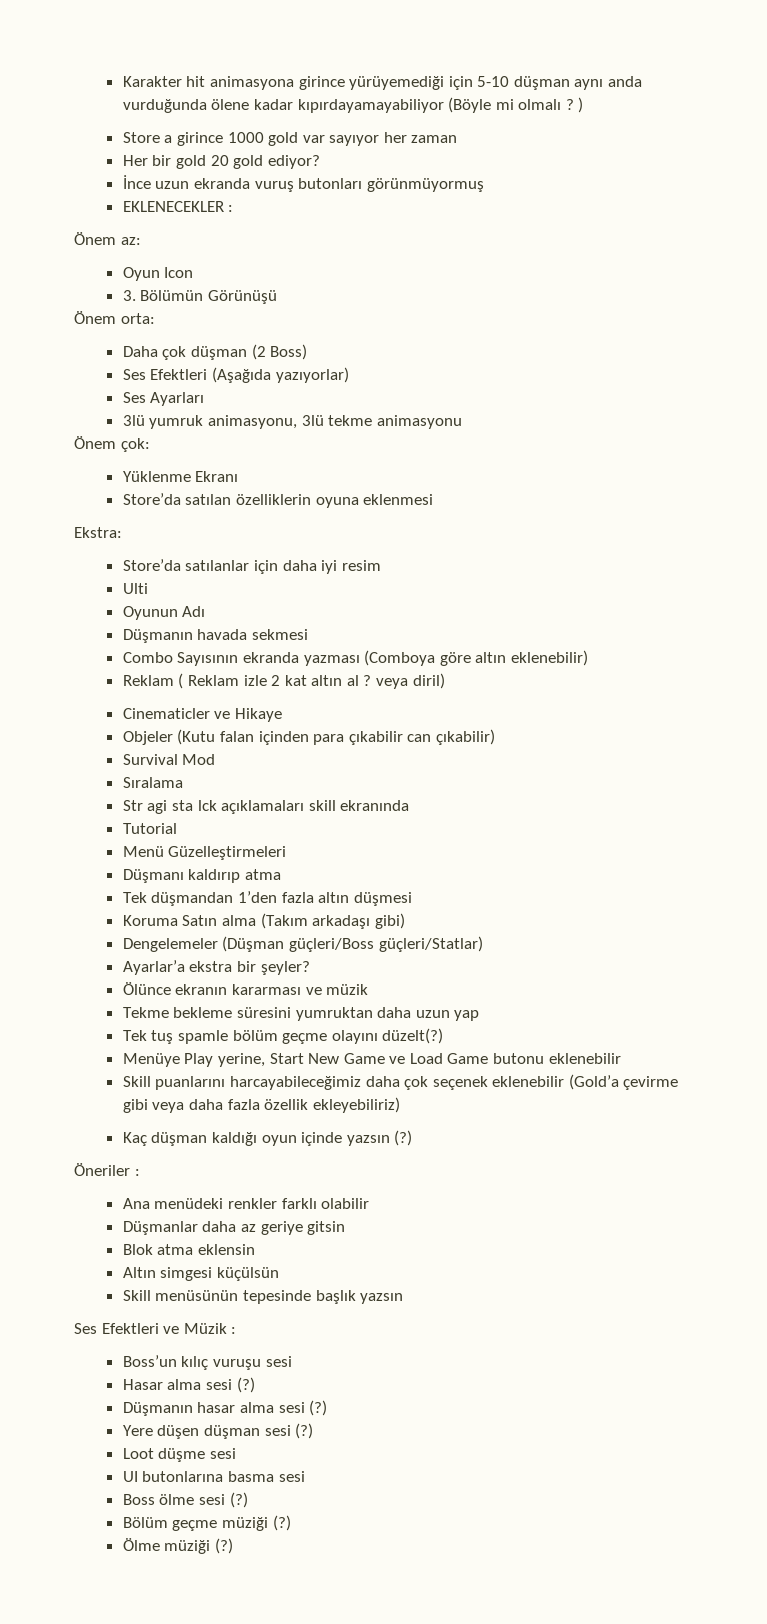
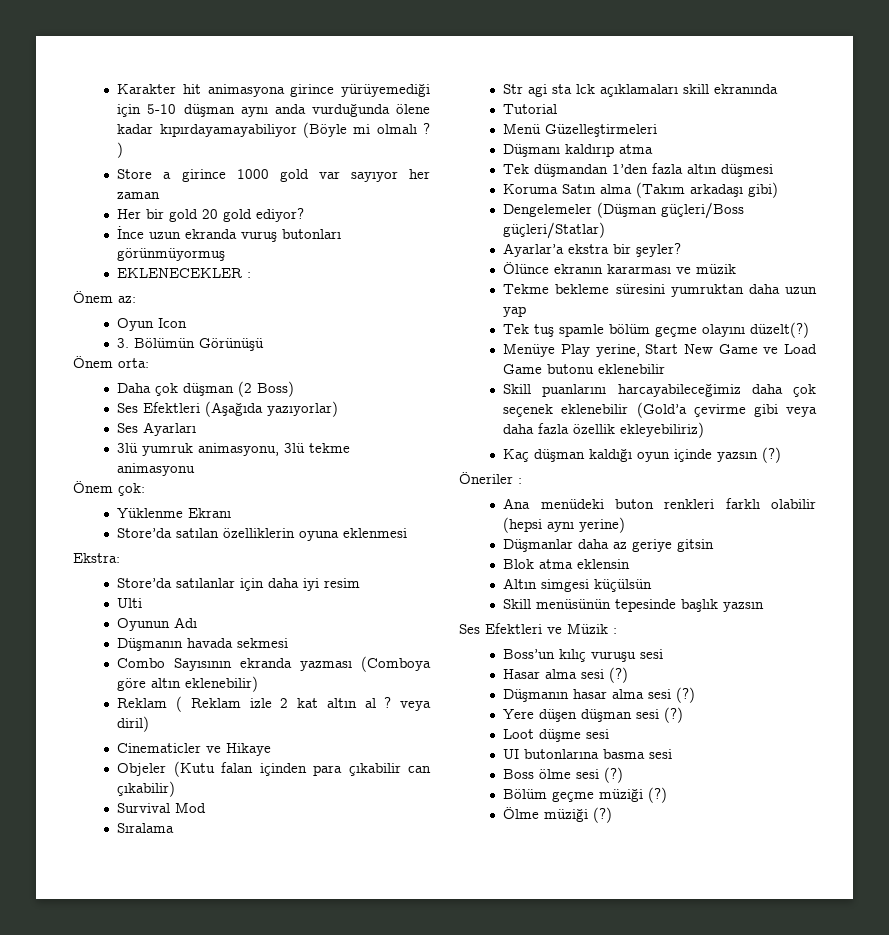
- Ana menüdeki renkler farklı olabilir
+ Ana menüdeki buton renkleri farklı olabilir (hepsi aynı yerine)

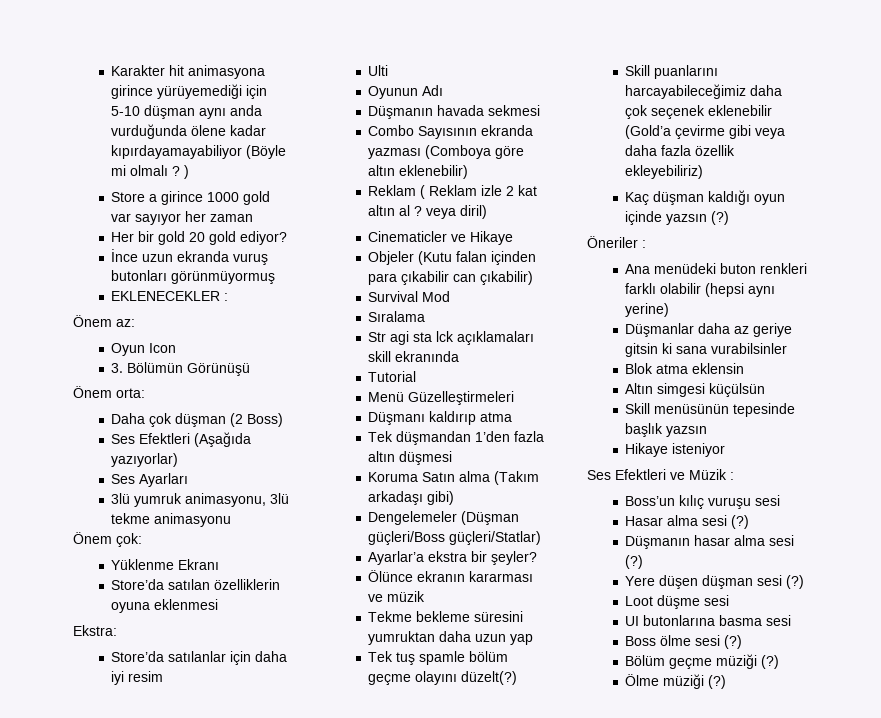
- Menüye Play yerine, Start New Game ve Load Game butonu eklenebilir
- Düşmanlar daha az geriye gitsin
+ Düşmanlar daha az geriye gitsin ki sana vurabilsinler
+ Hikaye isteniyor

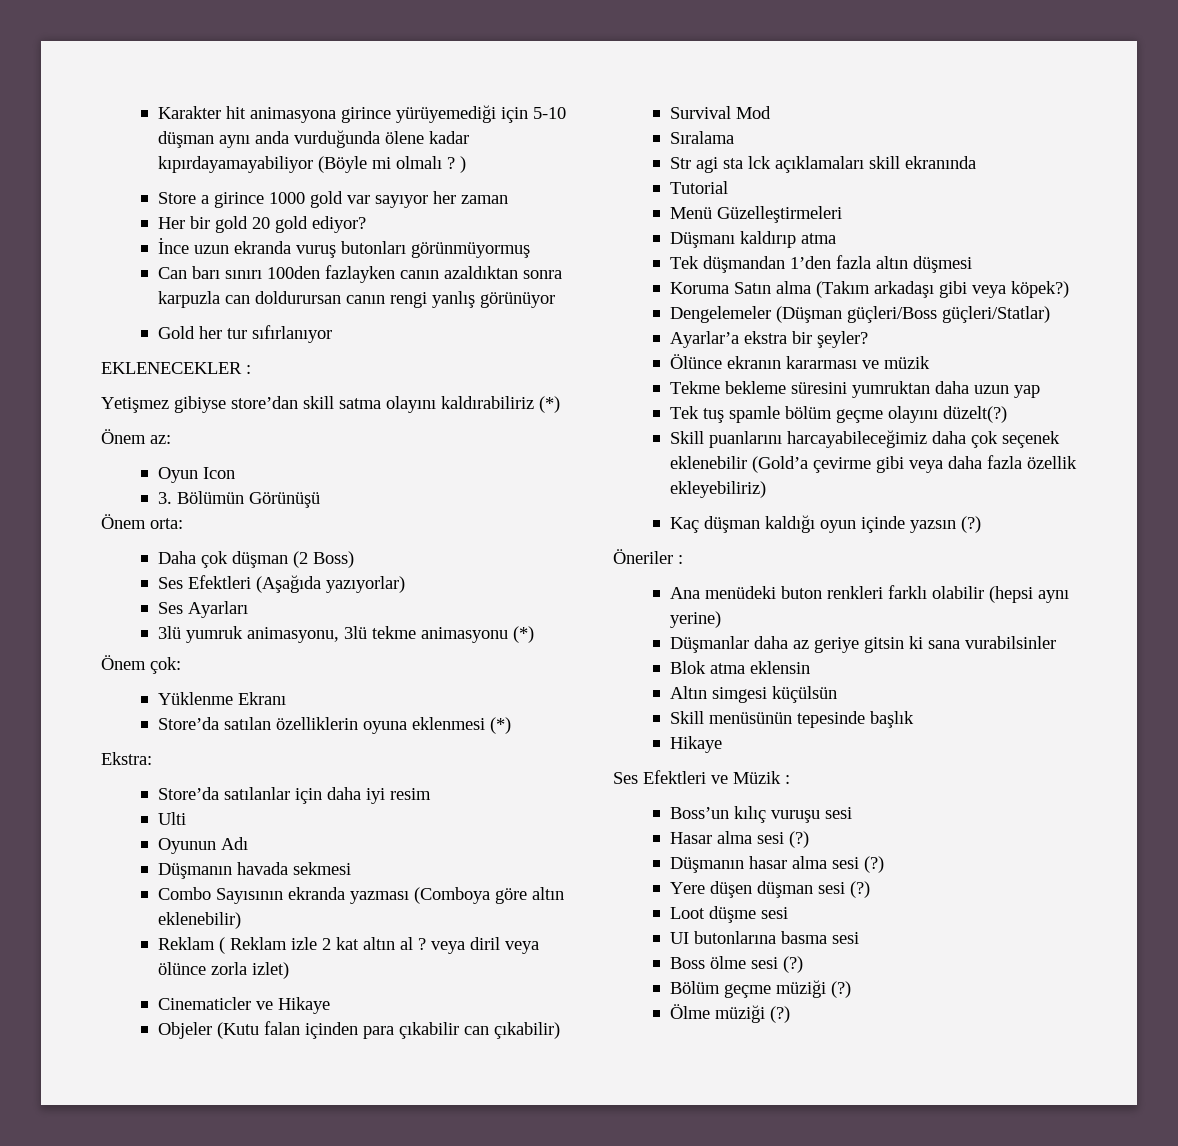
+ Can barı sınırı 100den fazlayken canın azaldıktan sonra karpuzla can doldurursan canın rengi yanlış görünüyor
+ Gold her tur sıfırlanıyor
  EKLENECEKLER :
+ Yetişmez gibiyse store’dan skill satma olayını kaldırabiliriz (*)
- 3lü yumruk animasyonu, 3lü tekme animasyonu
+ 3lü yumruk animasyonu, 3lü tekme animasyonu (*)
- Store’da satılan özelliklerin oyuna eklenmesi
+ Store’da satılan özelliklerin oyuna eklenmesi (*)
- Reklam ( Reklam izle 2 kat altın al ? veya diril)
+ Reklam ( Reklam izle 2 kat altın al ? veya diril veya ölünce zorla izlet)
- Koruma Satın alma (Takım arkadaşı gibi)
+ Koruma Satın alma (Takım arkadaşı gibi veya köpek?)
- Skill menüsünün tepesinde başlık yazsın
- Hikaye isteniyor
+ Skill menüsünün tepesinde başlık
+ Hikaye

